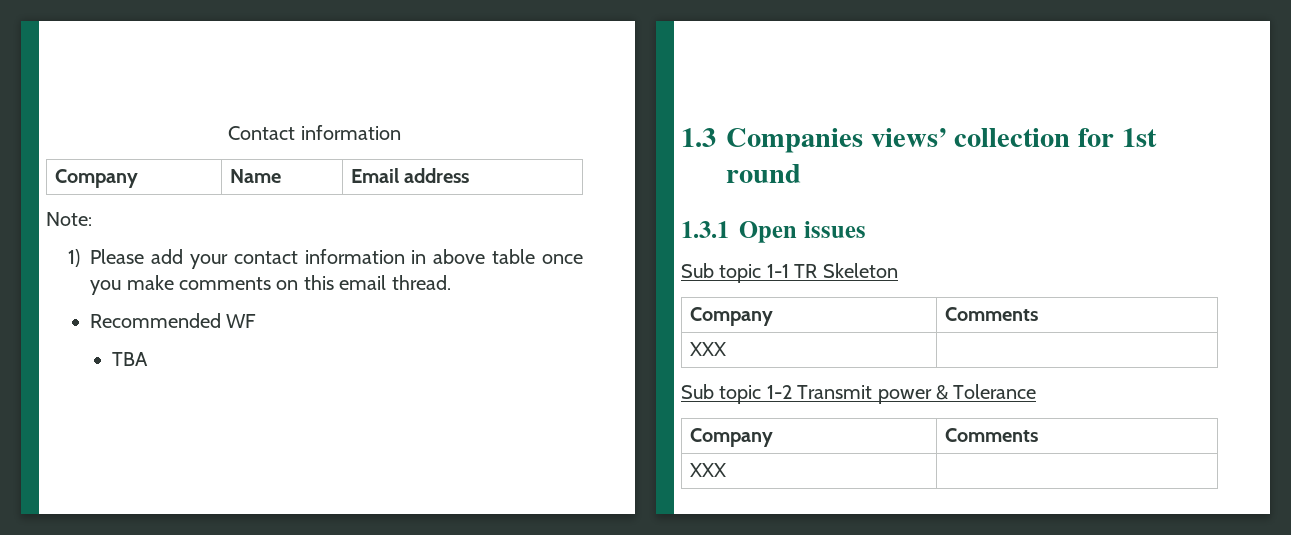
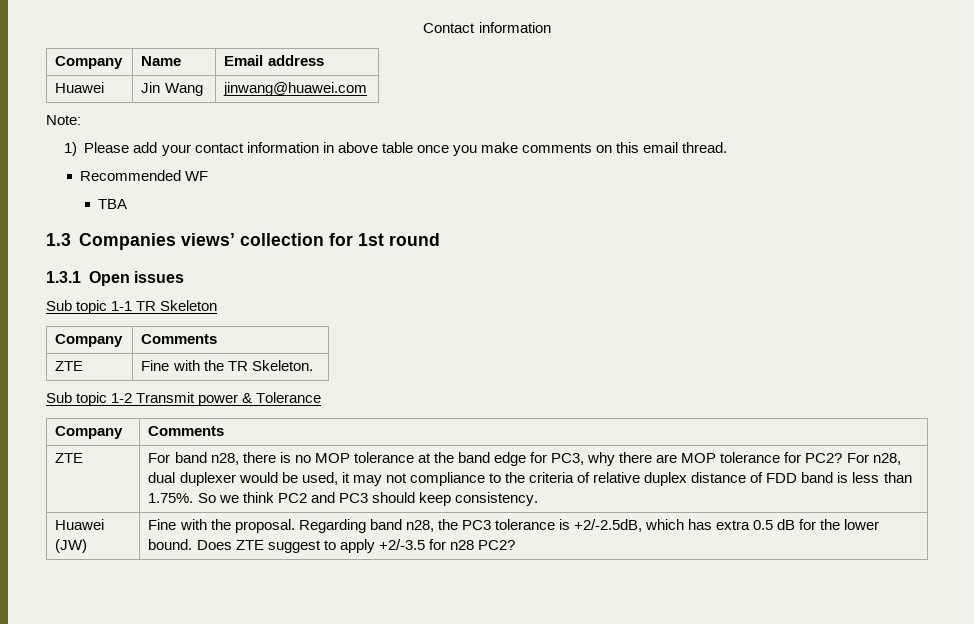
+ Huawei | Jin Wang | jinwang@huawei.com
  Sub topic 1-1 TR Skeleton
  Company | Comments
- XXX |
+ ZTE | Fine with the TR Skeleton.
  Sub topic 1-2 Transmit power & Tolerance
  Company | Comments
- XXX
+ ZTE | For band n28, there is no MOP tolerance at the band edge for PC3, why there are MOP tolerance for PC2? For n28, dual duplexer would be used, it may not compliance to the criteria of relative duplex distance of FDD band is less than 1.75%. So we think PC2 and PC3 should keep consistency.
+ Huawei (JW) | Fine with the proposal. Regarding band n28, the PC3 tolerance is +2/-2.5dB, which has extra 0.5 dB for the lower bound. Does ZTE suggest to apply +2/-3.5 for n28 PC2?

